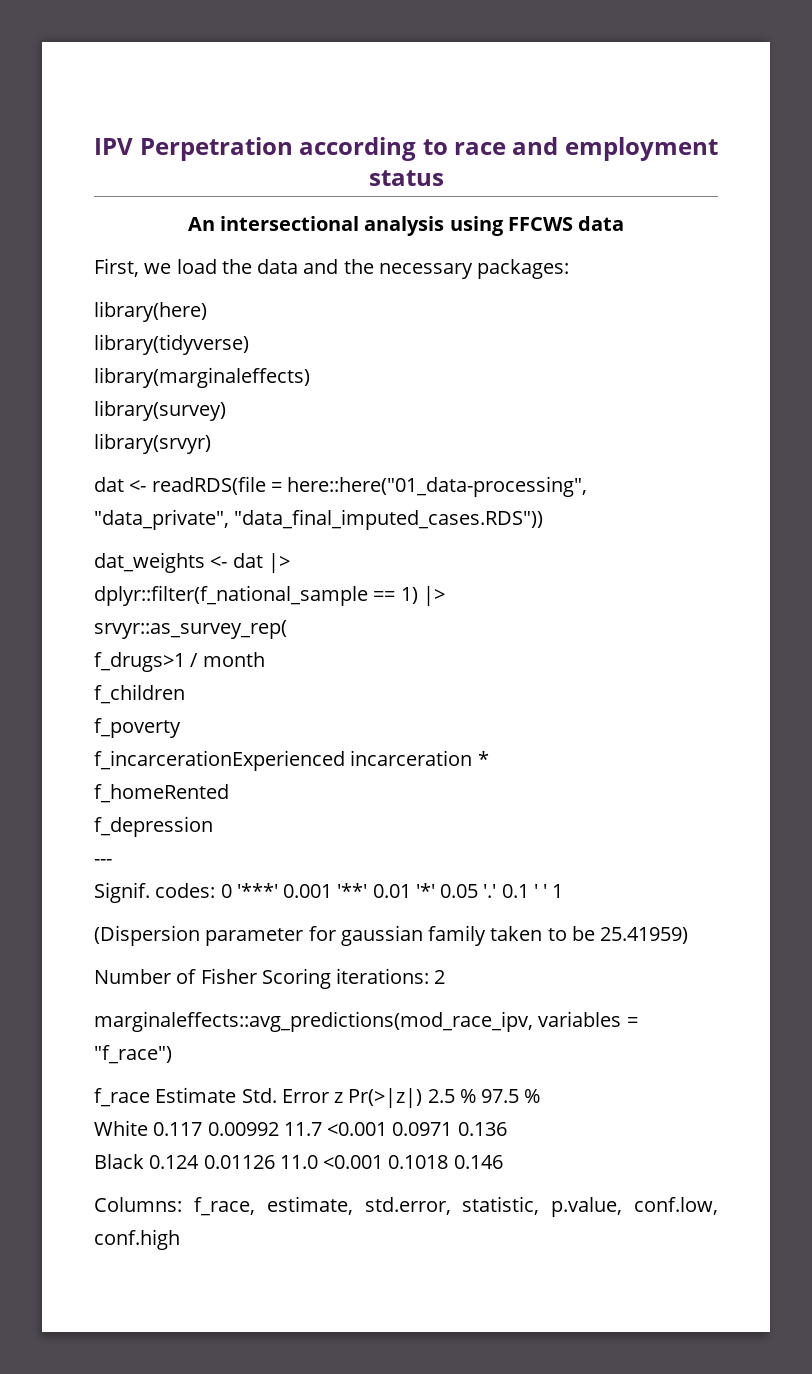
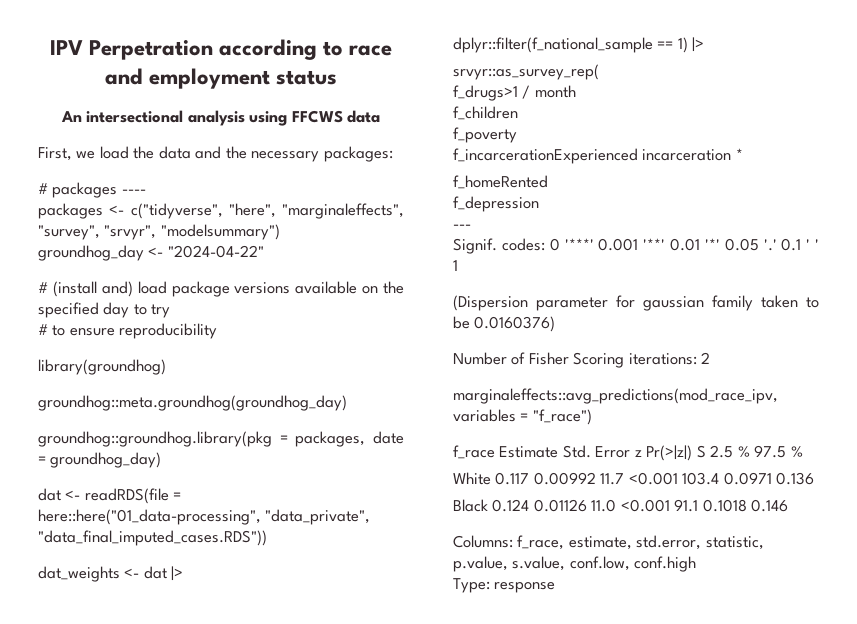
- library(here)
- library(tidyverse)
- library(marginaleffects)
- library(survey)
- library(srvyr)
+ # packages ----
+ packages <- c("tidyverse", "here", "marginaleffects", "survey", "srvyr", "modelsummary")
+ groundhog_day <- "2024-04-22"
+ # (install and) load package versions available on the specified day to try
+ # to ensure reproducibility
+ library(groundhog)
+ groundhog::meta.groundhog(groundhog_day)
+ groundhog::groundhog.library(pkg = packages, date = groundhog_day)
- (Dispersion parameter for gaussian family taken to be 25.41959)
+ (Dispersion parameter for gaussian family taken to be 0.0160376)
- f_race Estimate Std. Error z Pr(>|z|) 2.5 % 97.5 %
+ f_race Estimate Std. Error z Pr(>|z|) S 2.5 % 97.5 %
- White 0.117 0.00992 11.7 <0.001 0.0971 0.136
+ White 0.117 0.00992 11.7 <0.001 103.4 0.0971 0.136
- Black 0.124 0.01126 11.0 <0.001 0.1018 0.146
+ Black 0.124 0.01126 11.0 <0.001 91.1 0.1018 0.146
- Columns: f_race, estimate, std.error, statistic, p.value, conf.low, conf.high
+ Columns: f_race, estimate, std.error, statistic, p.value, s.value, conf.low, conf.high
+ Type: response

